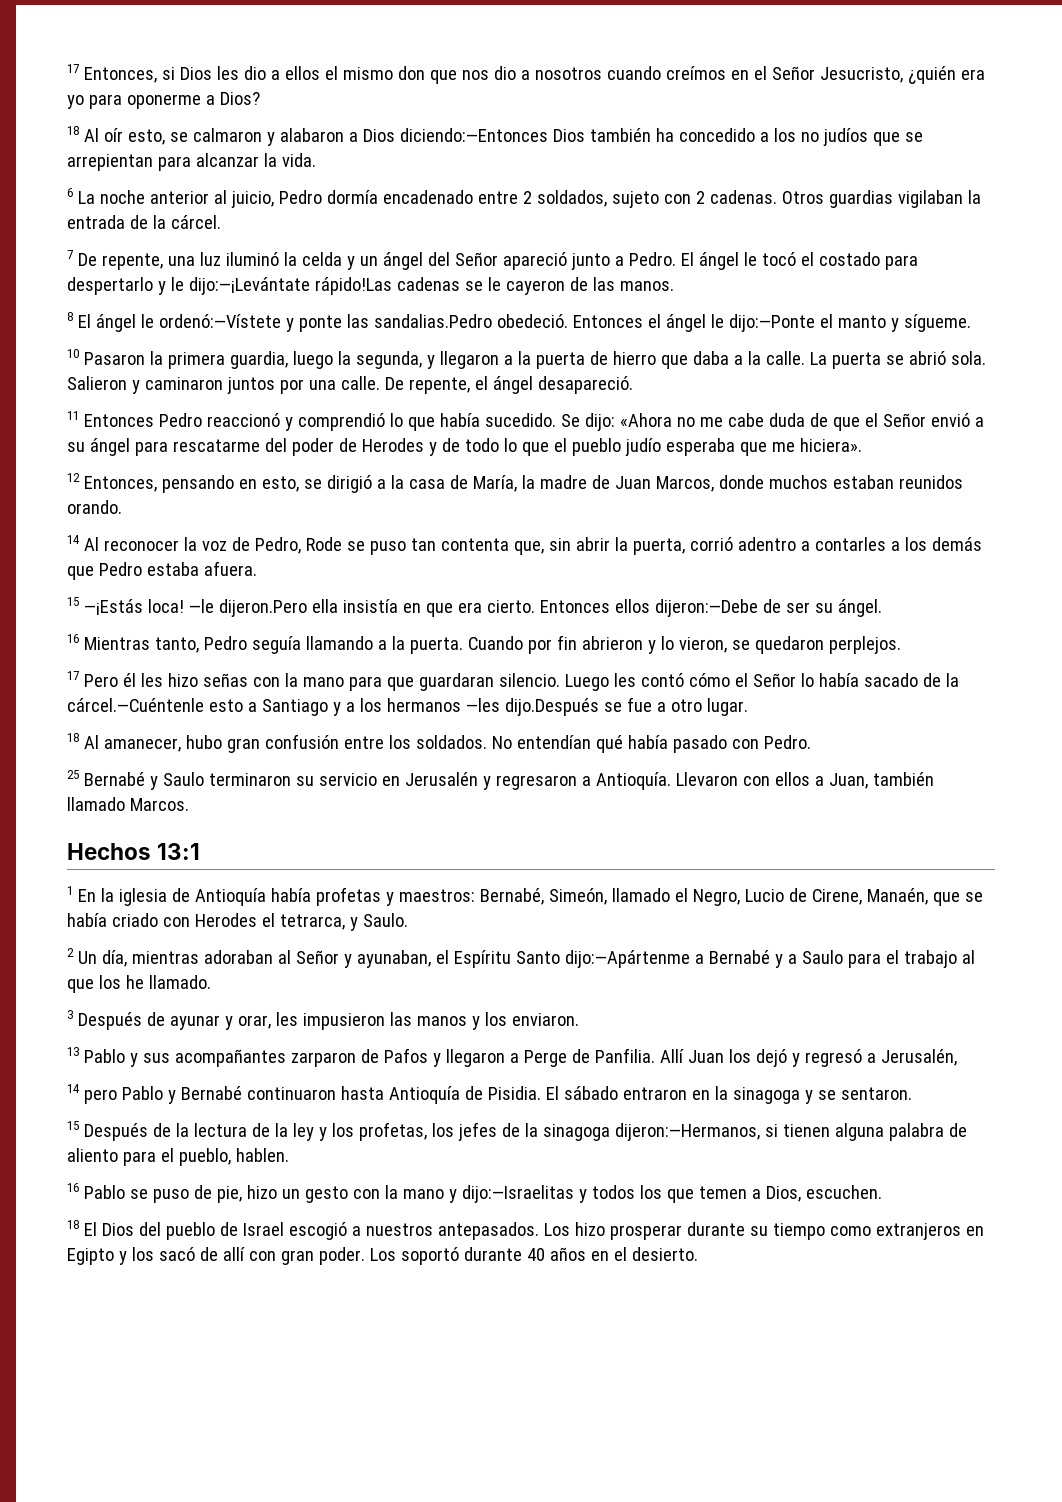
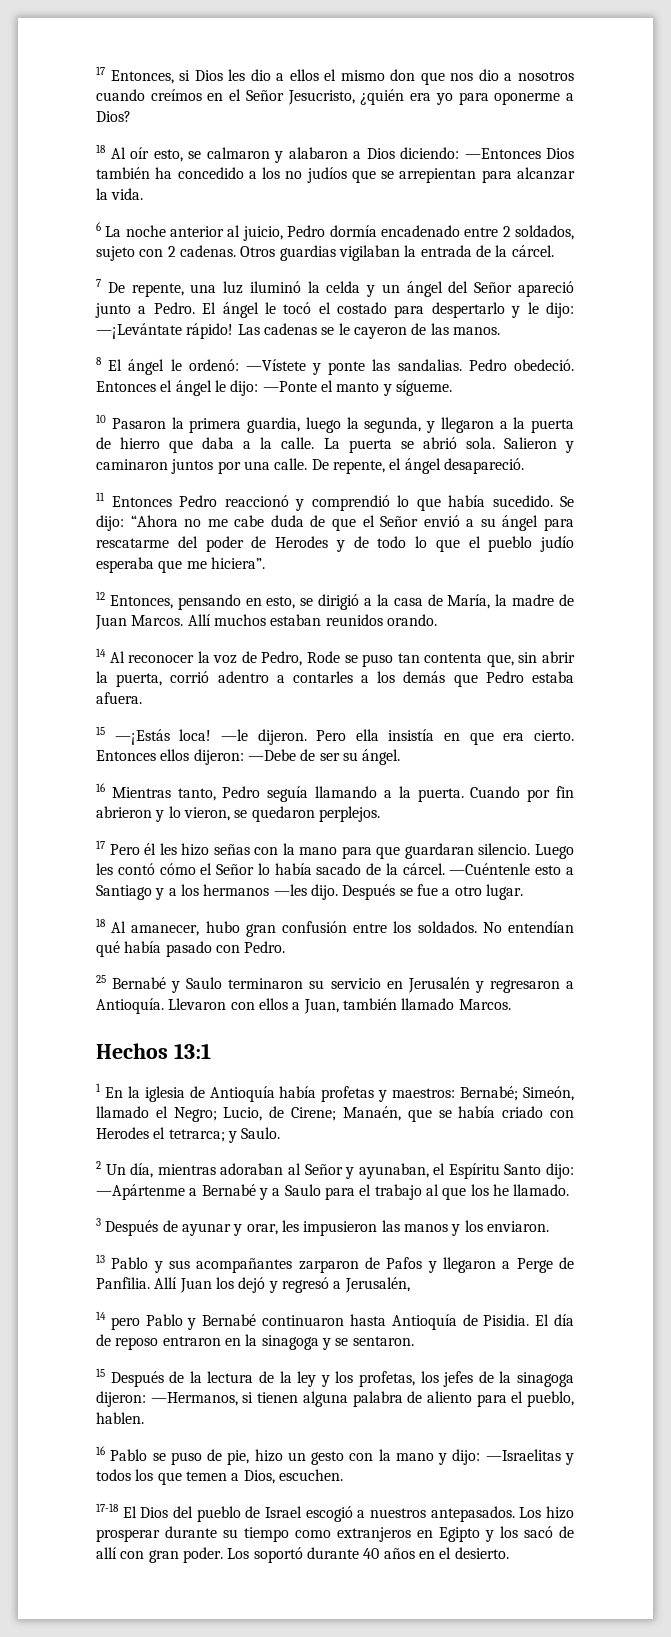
- 18 Al oír esto, se calmaron y alabaron a Dios diciendo:—Entonces Dios también ha concedido a los no judíos que se arrepientan para alcanzar la vida.
+ 18 Al oír esto, se calmaron y alabaron a Dios diciendo: —Entonces Dios también ha concedido a los no judíos que se arrepientan para alcanzar la vida.
- El ángel le tocó el costado para despertarlo y le dijo:—¡Levántate rápido!Las cadenas se le cayeron de las manos.
+ El ángel le tocó el costado para despertarlo y le dijo: —¡Levántate rápido! Las cadenas se le cayeron de las manos.
- 8 El ángel le ordenó:—Vístete y ponte las sandalias.Pedro obedeció.
+ 8 El ángel le ordenó: —Vístete y ponte las sandalias. Pedro obedeció.
- Entonces el ángel le dijo:—Ponte el manto y sígueme.
+ Entonces el ángel le dijo: —Ponte el manto y sígueme.
- Se dijo: «Ahora no me cabe duda de que el Señor envió a su ángel para rescatarme del poder de Herodes y de todo lo que el pueblo judío esperaba que me hiciera».
+ Se dijo: “Ahora no me cabe duda de que el Señor envió a su ángel para rescatarme del poder de Herodes y de todo lo que el pueblo judío esperaba que me hiciera”.
- 12 Entonces, pensando en esto, se dirigió a la casa de María, la madre de Juan Marcos, donde muchos estaban reunidos orando.
+ 12 Entonces, pensando en esto, se dirigió a la casa de María, la madre de Juan Marcos. Allí muchos estaban reunidos orando.
- —le dijeron.Pero ella insistía en que era cierto.
+ —le dijeron. Pero ella insistía en que era cierto.
- Entonces ellos dijeron:—Debe de ser su ángel.
+ Entonces ellos dijeron: —Debe de ser su ángel.
- Luego les contó cómo el Señor lo había sacado de la cárcel.—Cuéntenle esto a Santiago y a los hermanos —les dijo.Después se fue a otro lugar.
+ Luego les contó cómo el Señor lo había sacado de la cárcel. —Cuéntenle esto a Santiago y a los hermanos —les dijo. Después se fue a otro lugar.
- 1 En la iglesia de Antioquía había profetas y maestros: Bernabé, Simeón, llamado el Negro, Lucio de Cirene, Manaén, que se había criado con Herodes el tetrarca, y Saulo.
+ 1 En la iglesia de Antioquía había profetas y maestros: Bernabé; Simeón, llamado el Negro; Lucio, de Cirene; Manaén, que se había criado con Herodes el tetrarca; y Saulo.
- 2 Un día, mientras adoraban al Señor y ayunaban, el Espíritu Santo dijo:—Apártenme a Bernabé y a Saulo para el trabajo al que los he llamado.
+ 2 Un día, mientras adoraban al Señor y ayunaban, el Espíritu Santo dijo: —Apártenme a Bernabé y a Saulo para el trabajo al que los he llamado.
- El sábado entraron en la sinagoga y se sentaron.
+ El día de reposo entraron en la sinagoga y se sentaron.
- 15 Después de la lectura de la ley y los profetas, los jefes de la sinagoga dijeron:—Hermanos, si tienen alguna palabra de aliento para el pueblo, hablen.
+ 15 Después de la lectura de la ley y los profetas, los jefes de la sinagoga dijeron: —Hermanos, si tienen alguna palabra de aliento para el pueblo, hablen.
- 16 Pablo se puso de pie, hizo un gesto con la mano y dijo:—Israelitas y todos los que temen a Dios, escuchen.
+ 16 Pablo se puso de pie, hizo un gesto con la mano y dijo: —Israelitas y todos los que temen a Dios, escuchen.
- 18 El Dios del pueblo de Israel escogió a nuestros antepasados.
+ 17-18 El Dios del pueblo de Israel escogió a nuestros antepasados.

